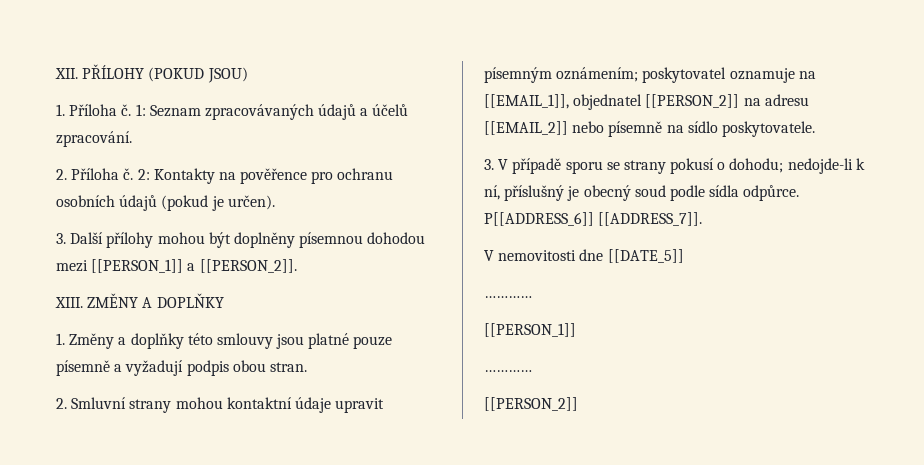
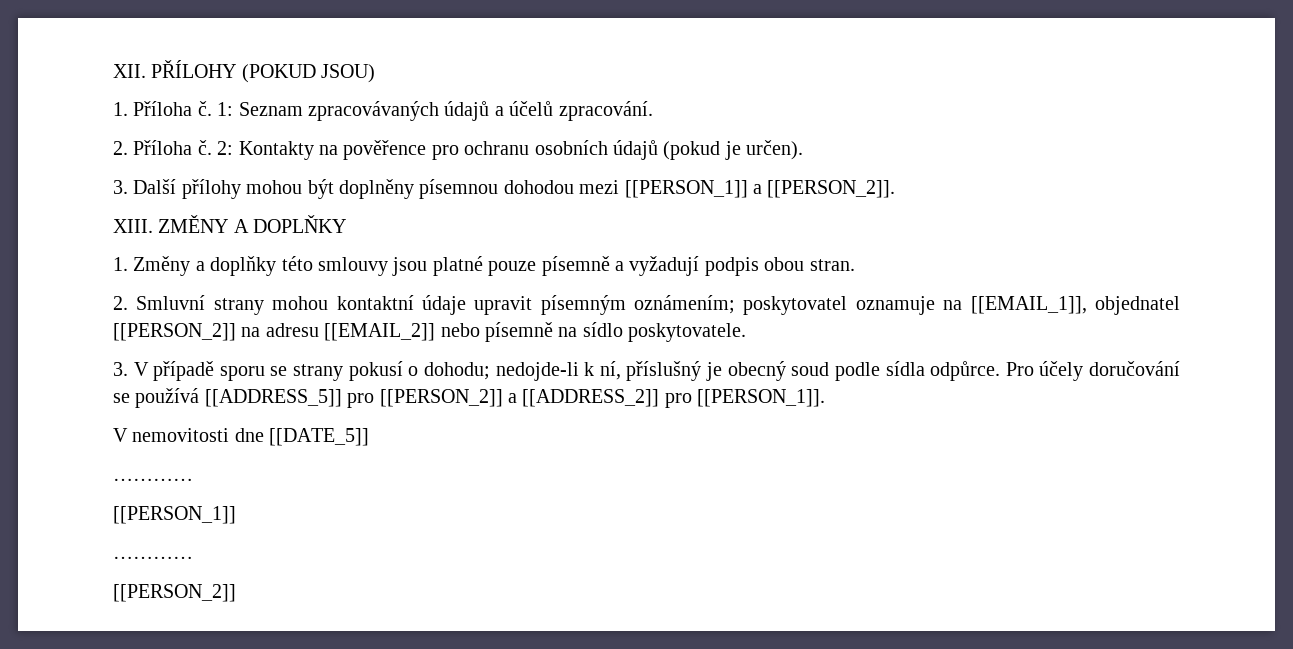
- P[[ADDRESS_6]] [[ADDRESS_7]].
+ Pro účely doručování se používá [[ADDRESS_5]] pro [[PERSON_2]] a [[ADDRESS_2]] pro [[PERSON_1]].

